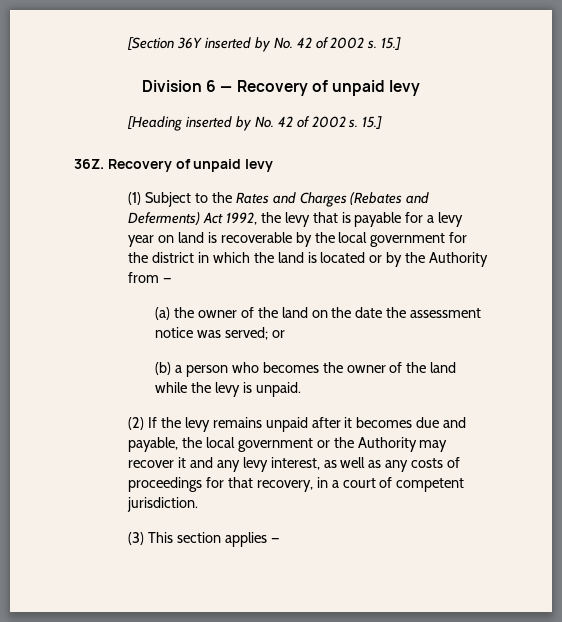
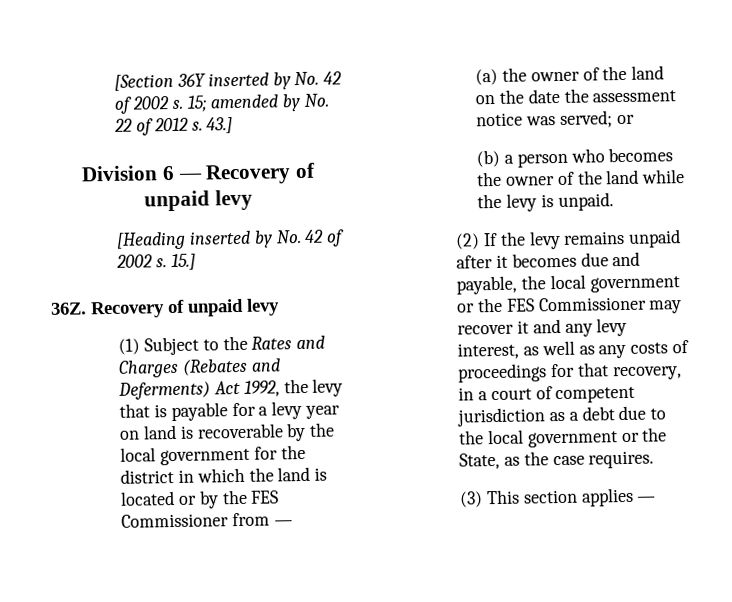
- [Section 36Y inserted by No. 42 of 2002 s. 15.]
+ [Section 36Y inserted by No. 42 of 2002 s. 15; amended by No. 22 of 2012 s. 43.]
- (1) Subject to the Rates and Charges (Rebates and Deferments) Act 1992, the levy that is payable for a levy year on land is recoverable by the local government for the district in which the land is located or by the Authority from —
+ (1) Subject to the Rates and Charges (Rebates and Deferments) Act 1992, the levy that is payable for a levy year on land is recoverable by the local government for the district in which the land is located or by the FES Commissioner from —
- (2) If the levy remains unpaid after it becomes due and payable, the local government or the Authority may recover it and any levy interest, as well as any costs of proceedings for that recovery, in a court of competent jurisdiction.
+ (2) If the levy remains unpaid after it becomes due and payable, the local government or the FES Commissioner may recover it and any levy interest, as well as any costs of proceedings for that recovery, in a court of competent jurisdiction as a debt due to the local government or the State, as the case requires.

